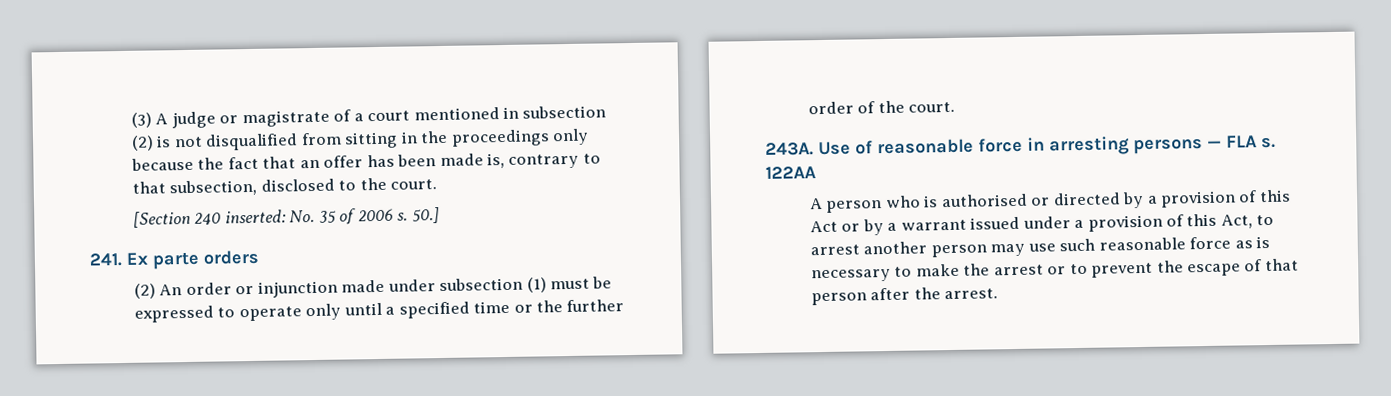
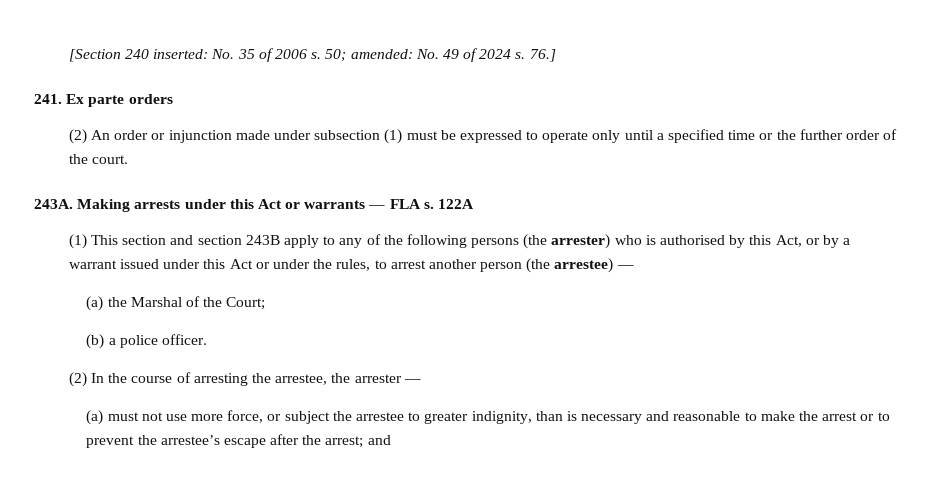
- (3) A judge or magistrate of a court mentioned in subsection (2) is not disqualified from sitting in the proceedings only because the fact that an offer has been made is, contrary to that subsection, disclosed to the court.
- 50.]
+ 50; amended: No. 49 of 2024 s. 76.]
- Use of reasonable force in arresting persons — FLA s. 122AA
- A person who is authorised or directed by a provision of this Act or by a warrant issued under a provision of this Act, to arrest another person may use such reasonable force as is necessary to make the arrest or to prevent the escape of that person after the arrest.
+ Making arrests under this Act or warrants — FLA s. 122A
+ (1) This section and section 243B apply to any of the following persons (the arrester) who is authorised by this Act, or by a warrant issued under this Act or under the rules, to arrest another person (the arrestee) —
+ (a) the Marshal of the Court;
+ (b) a police officer.
+ (2) In the course of arresting the arrestee, the arrester —
+ (a) must not use more force, or subject the arrestee to greater indignity, than is necessary and reasonable to make the arrest or to prevent the arrestee’s escape after the arrest; and

